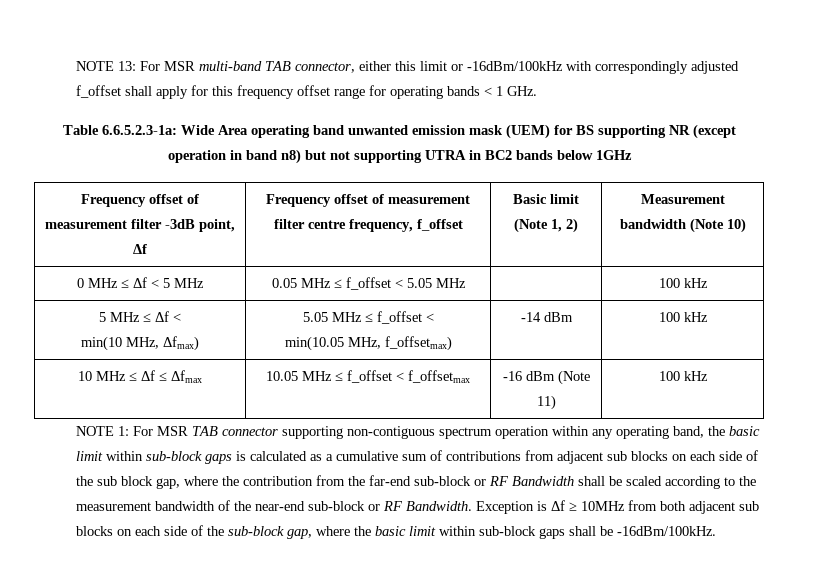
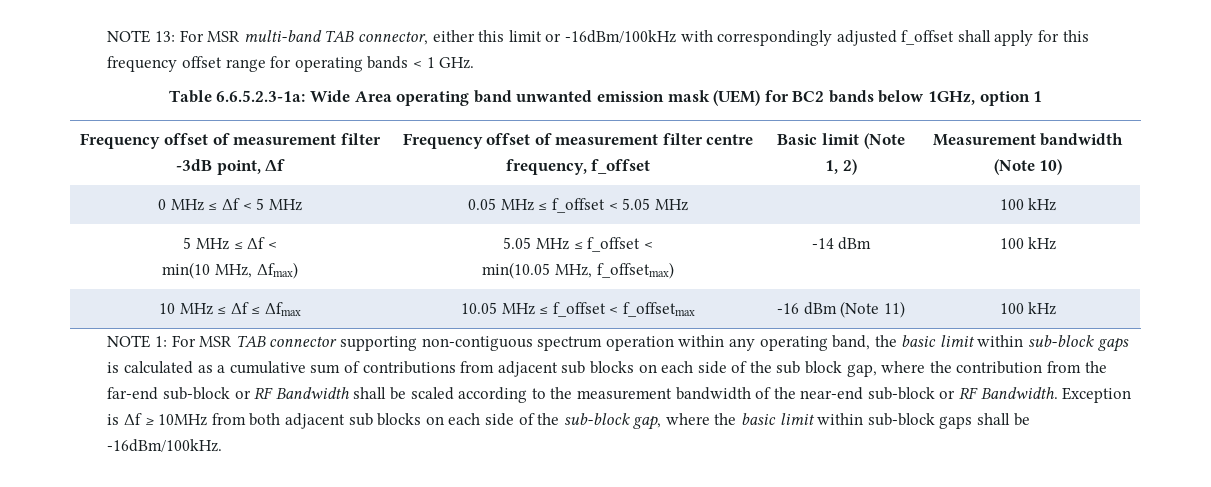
- Table 6.6.5.2.3-1a: Wide Area operating band unwanted emission mask (UEM) for BS supporting NR (except operation in band n8) but not supporting UTRA in BC2 bands below 1GHz
+ Table 6.6.5.2.3-1a: Wide Area operating band unwanted emission mask (UEM) for BC2 bands below 1GHz, option 1

